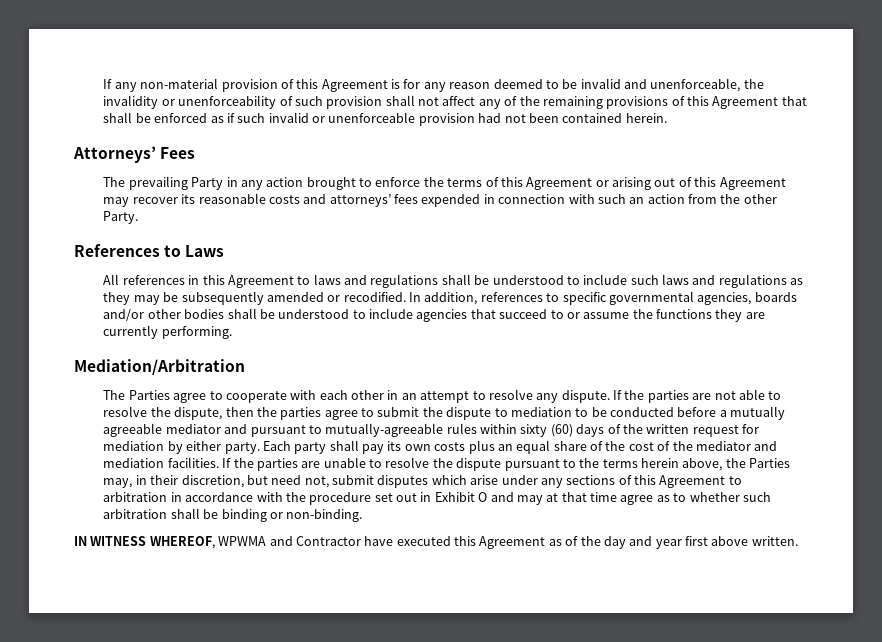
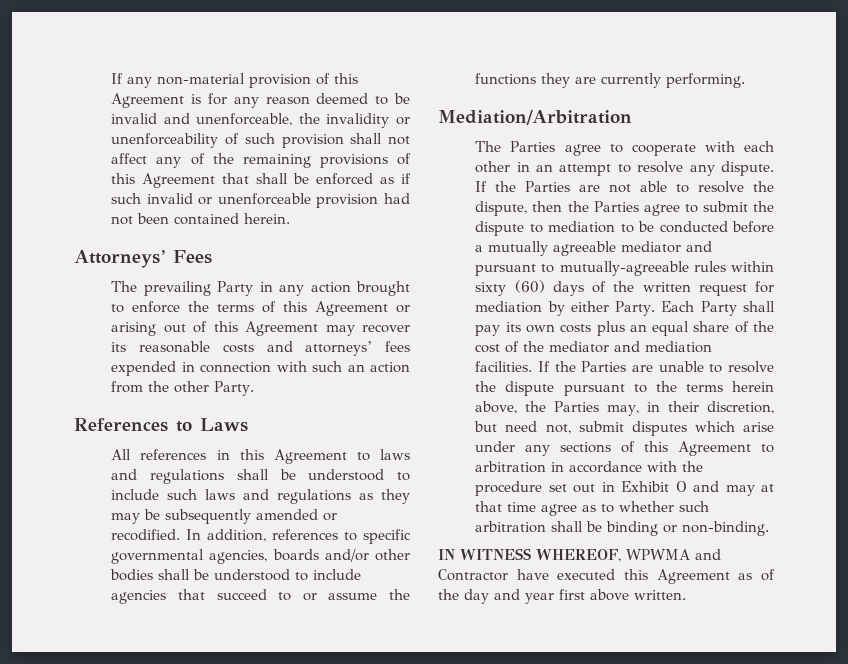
- If the parties are not able to resolve the dispute, then the parties agree to submit the dispute to mediation to be conducted before a mutually agreeable mediator and pursuant to mutually-agreeable rules within sixty (60) days of the written request for mediation by either party. Each party shall pay its own costs plus an equal share of the cost of the mediator and mediation facilities.
+ If the Parties are not able to resolve the dispute, then the Parties agree to submit the dispute to mediation to be conducted before a mutually agreeable mediator and pursuant to mutually-agreeable rules within sixty (60) days of the written request for mediation by either Party. Each Party shall pay its own costs plus an equal share of the cost of the mediator and mediation facilities.
- If the parties are unable to resolve the dispute pursuant to the terms herein above, the Parties may, in their discretion, but need not, submit disputes which arise under any sections of this Agreement to arbitration in accordance with the procedure set out in Exhibit O and may at that time agree as to whether such arbitration shall be binding or non-binding.
+ If the Parties are unable to resolve the dispute pursuant to the terms herein above, the Parties may, in their discretion, but need not, submit disputes which arise under any sections of this Agreement to arbitration in accordance with the procedure set out in Exhibit O and may at that time agree as to whether such arbitration shall be binding or non-binding.

